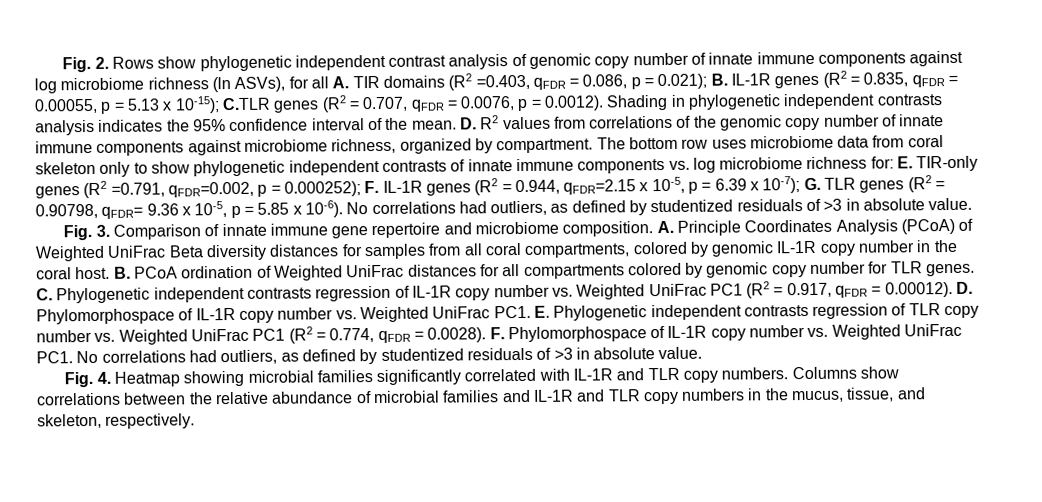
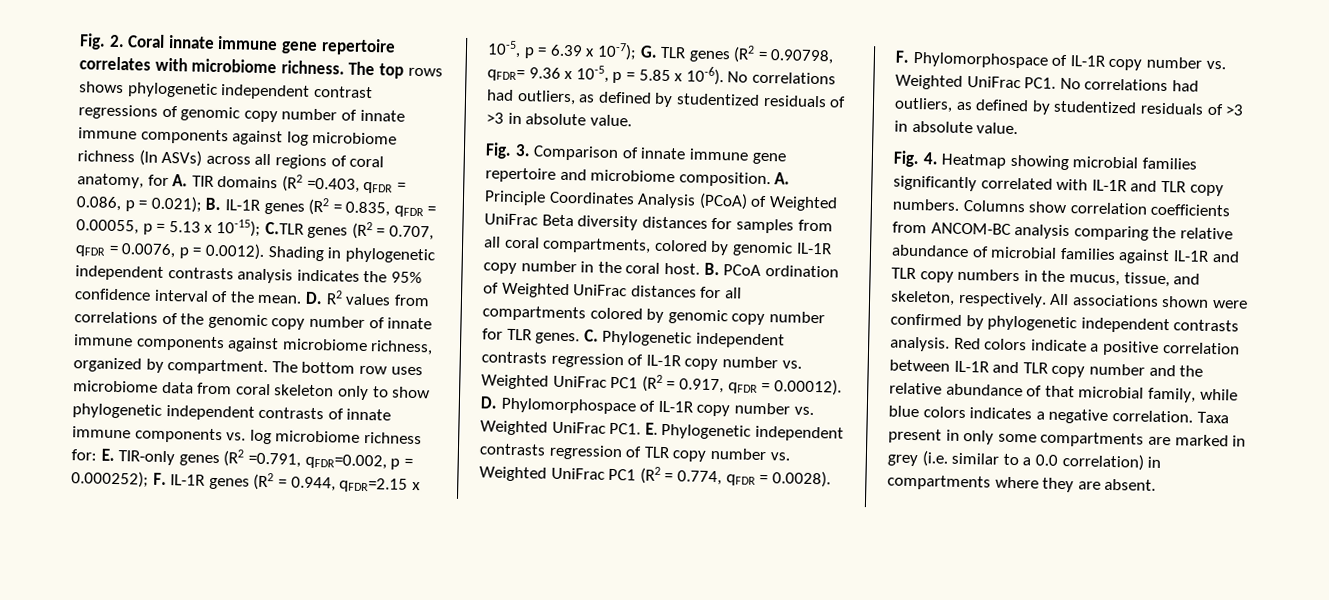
- Fig. 2. Rows show phylogenetic independent contrast analysis of genomic copy number of innate immune components against log microbiome richness (ln ASVs), for all A. TIR domains (R2 =0.403, qFDR = 0.086, p = 0.021);
+ Fig. 2. Coral innate immune gene repertoire correlates with microbiome richness. The top rows shows phylogenetic independent contrast regressions of genomic copy number of innate immune components against log microbiome richness (ln ASVs) across all regions of coral anatomy, for A. TIR domains (R2 =0.403, qFDR = 0.086, p = 0.021);
- Columns show correlations between the relative abundance of microbial families and IL-1R and TLR copy numbers in the mucus, tissue, and skeleton, respectively.
+ Columns show correlation coefficients from ANCOM-BC analysis comparing the relative abundance of microbial families against IL-1R and TLR copy numbers in the mucus, tissue, and skeleton, respectively.
+ All associations shown were confirmed by phylogenetic independent contrasts analysis. Red colors indicate a positive correlation between IL-1R and TLR copy number and the relative abundance of that microbial family, while blue colors indicates a negative correlation. Taxa present in only some compartments are marked in grey (i.e. similar to a 0.0 correlation) in compartments where they are absent.

